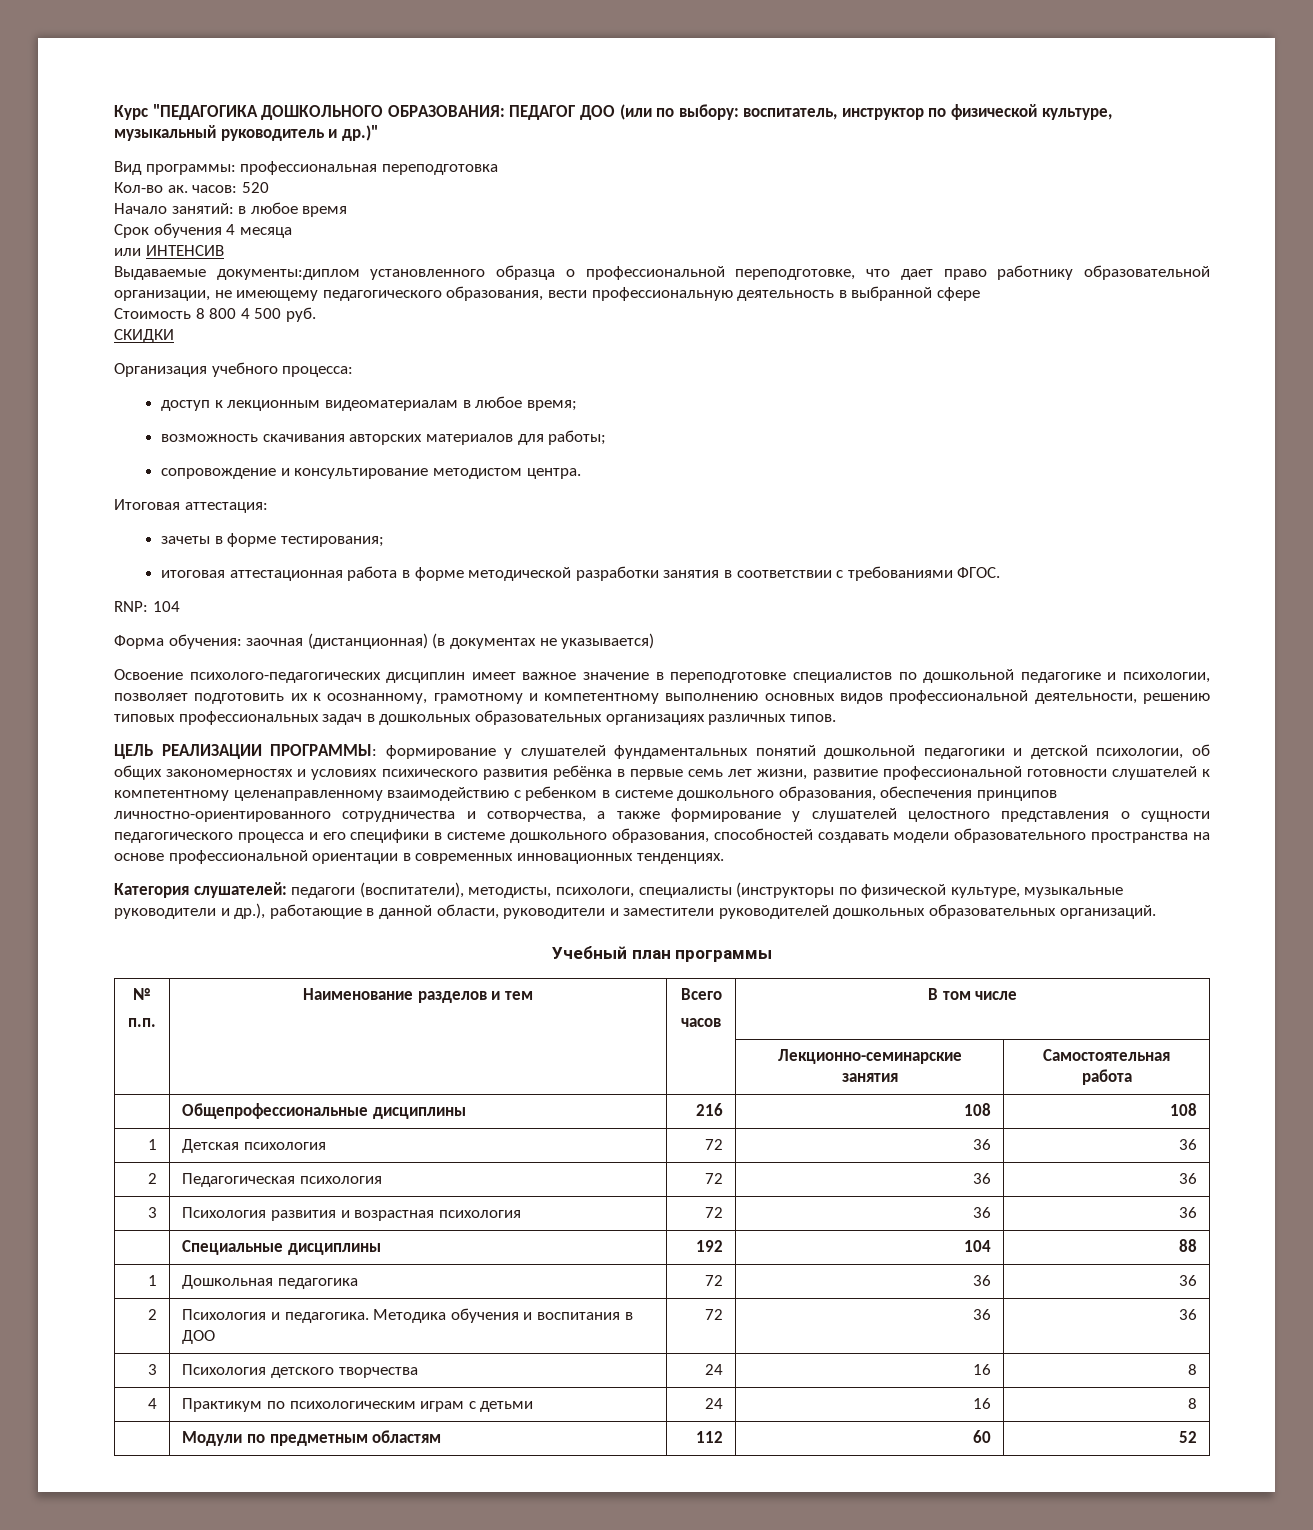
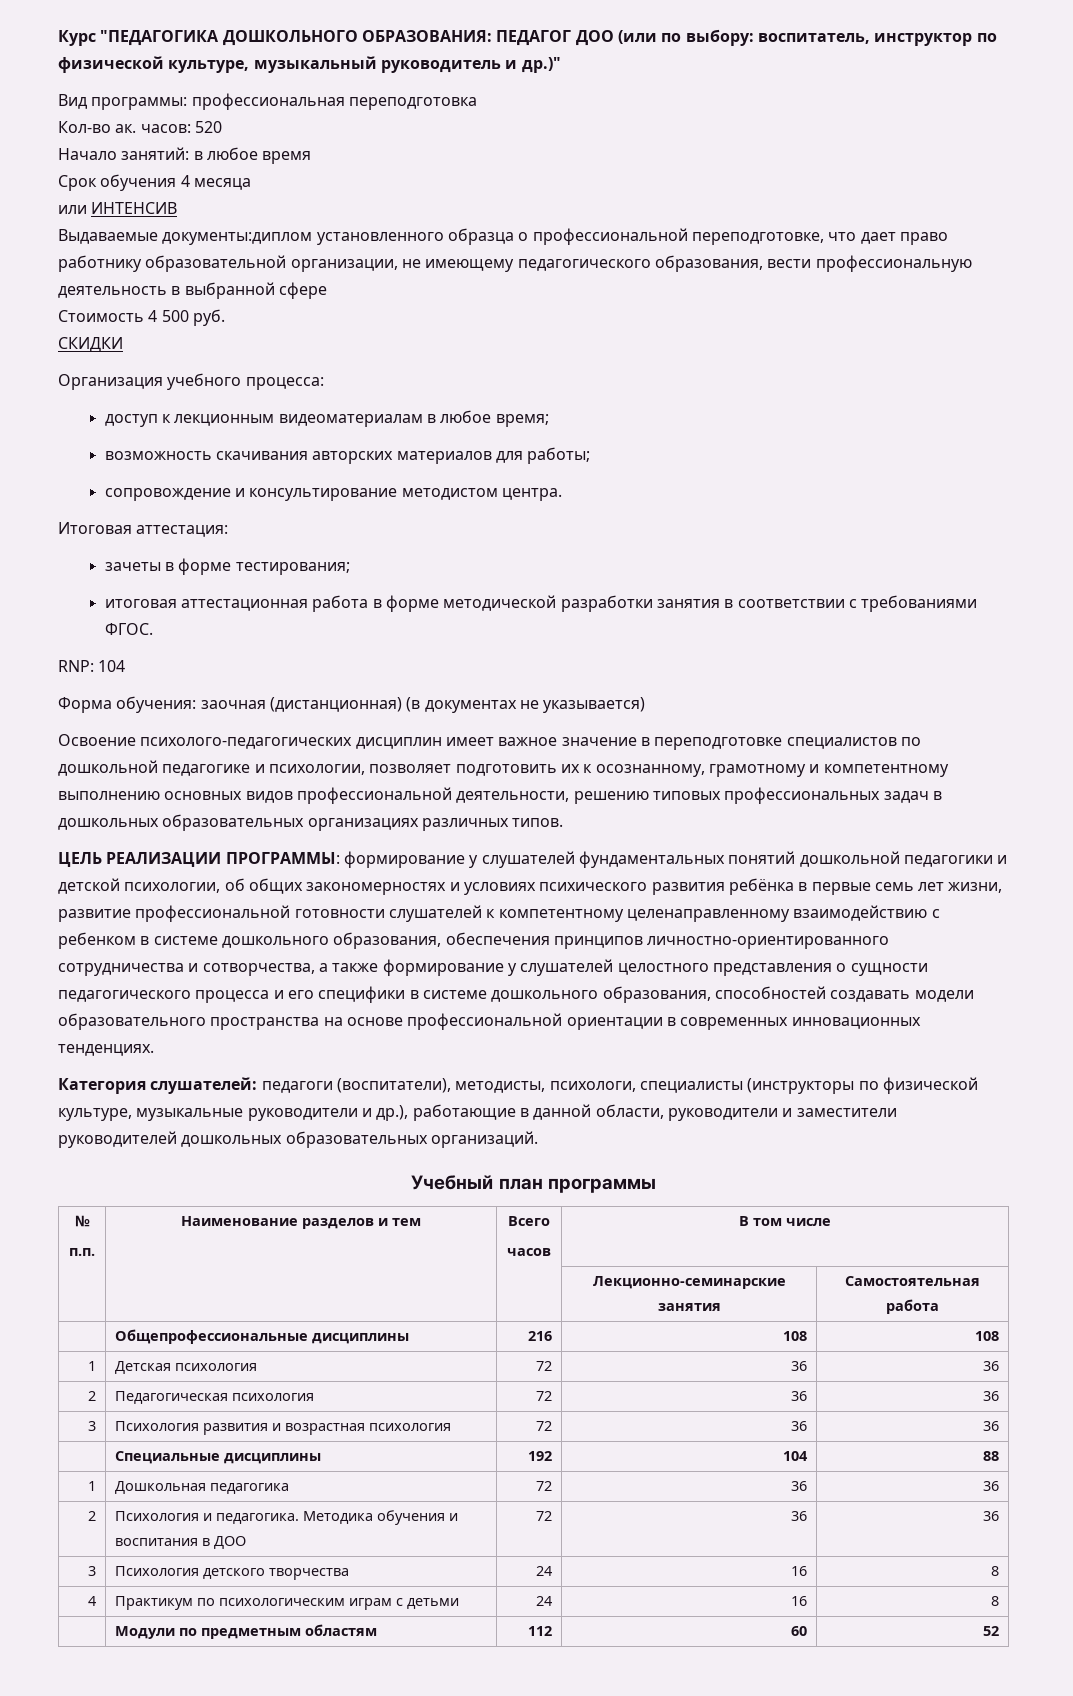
- Стоимость 8 800 4 500 руб.
+ Стоимость 4 500 руб.

